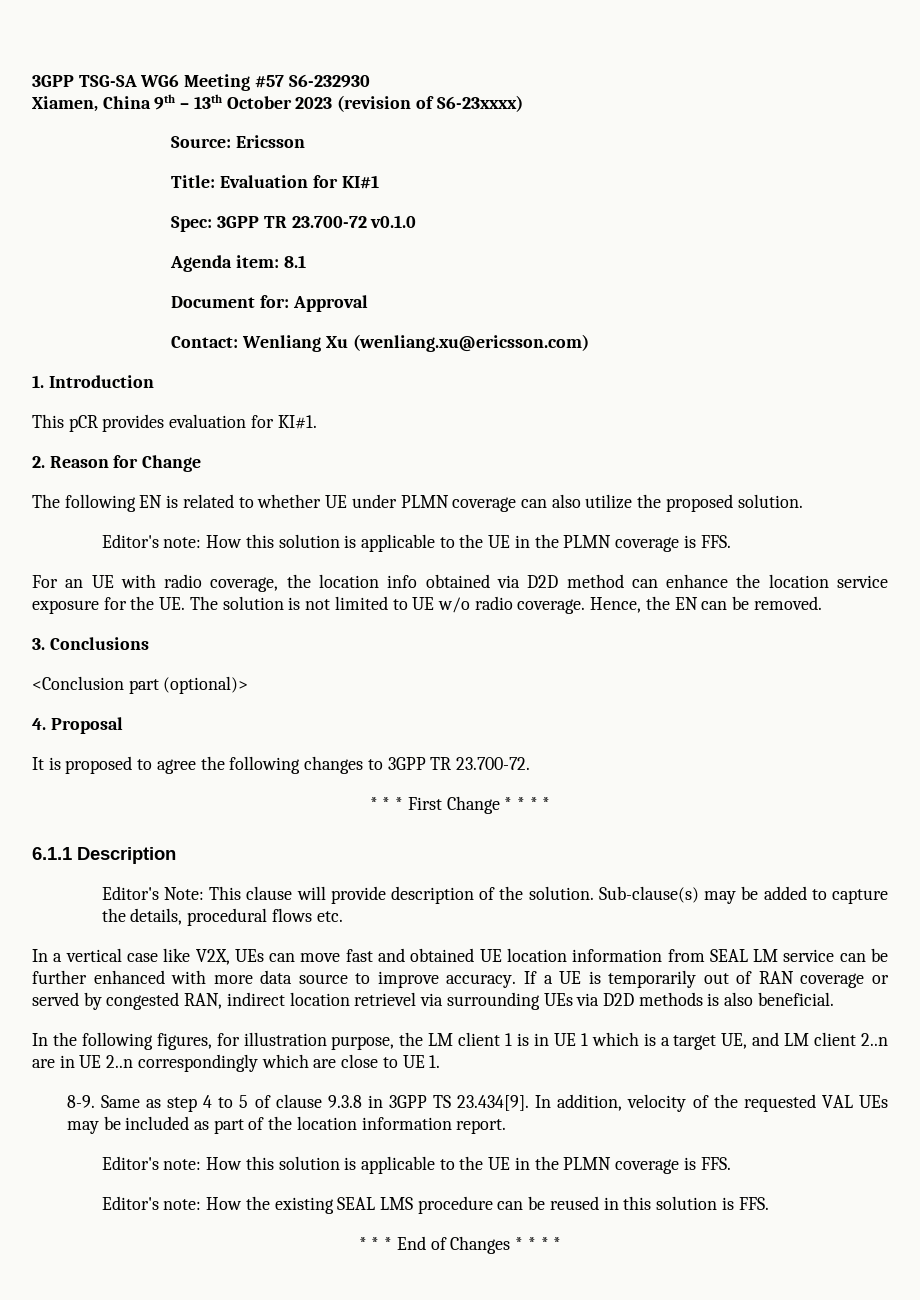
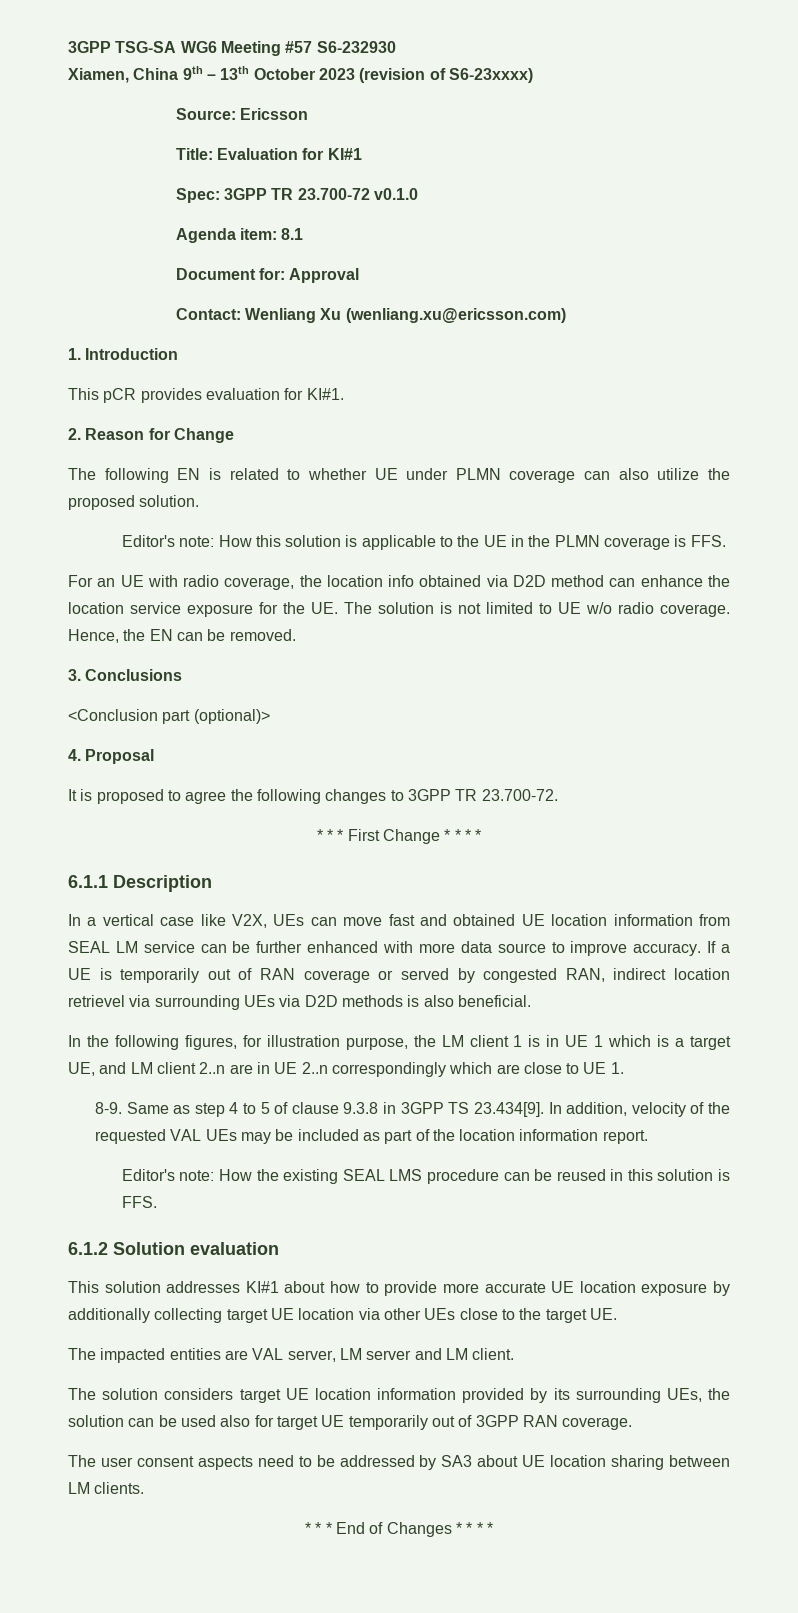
- Editor's Note: This clause will provide description of the solution. Sub-clause(s) may be added to capture the details, procedural flows etc.
  Same as step 4 to 5 of clause 9.3.8 in 3GPP TS 23.434[9]. In addition, velocity of the requested VAL UEs may be included as part of the location information report.
- Editor's note: How this solution is applicable to the UE in the PLMN coverage is FFS.
+ 6.1.2 Solution evaluation
+ This solution addresses KI#1 about how to provide more accurate UE location exposure by additionally collecting target UE location via other UEs close to the target UE.
+ The impacted entities are VAL server, LM server and LM client.
+ The solution considers target UE location information provided by its surrounding UEs, the solution can be used also for target UE temporarily out of 3GPP RAN coverage.
+ The user consent aspects need to be addressed by SA3 about UE location sharing between LM clients.

